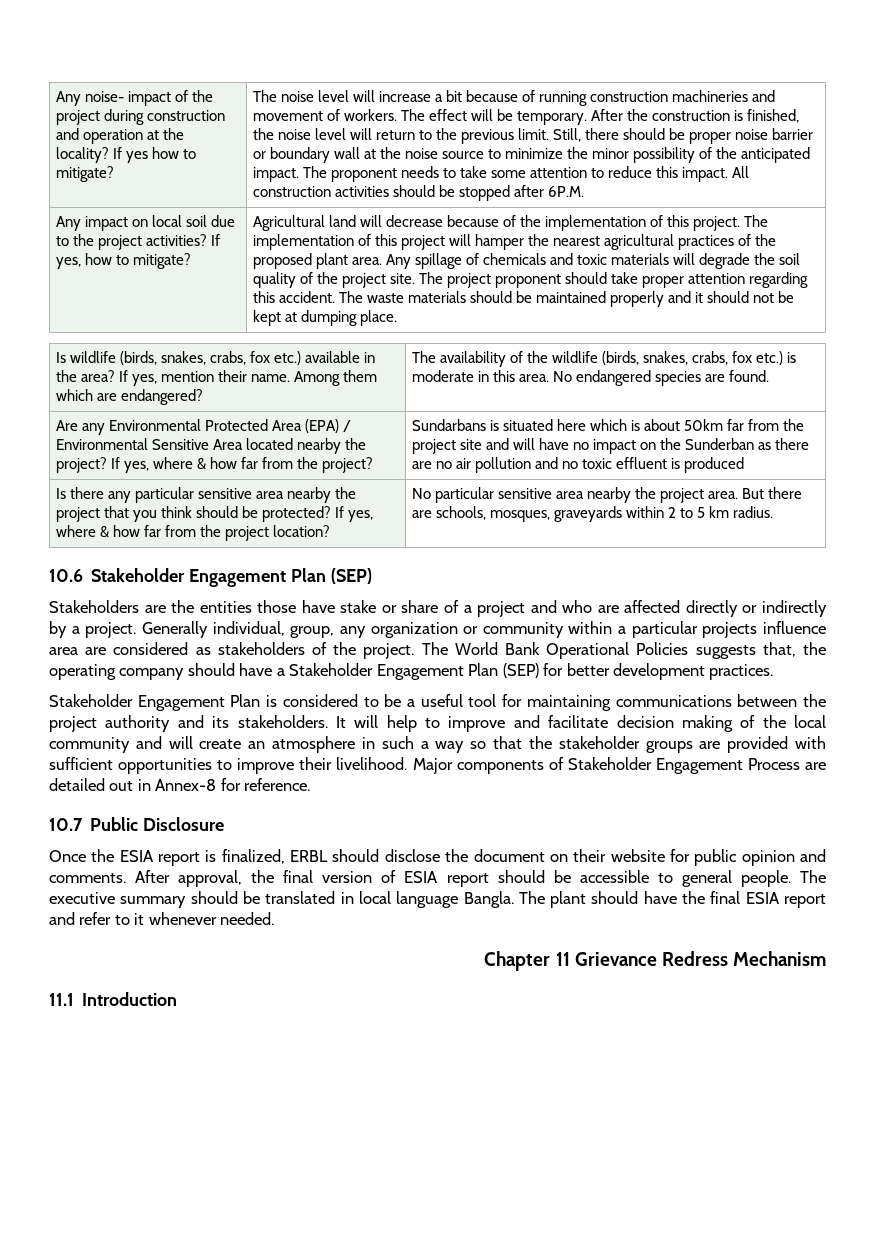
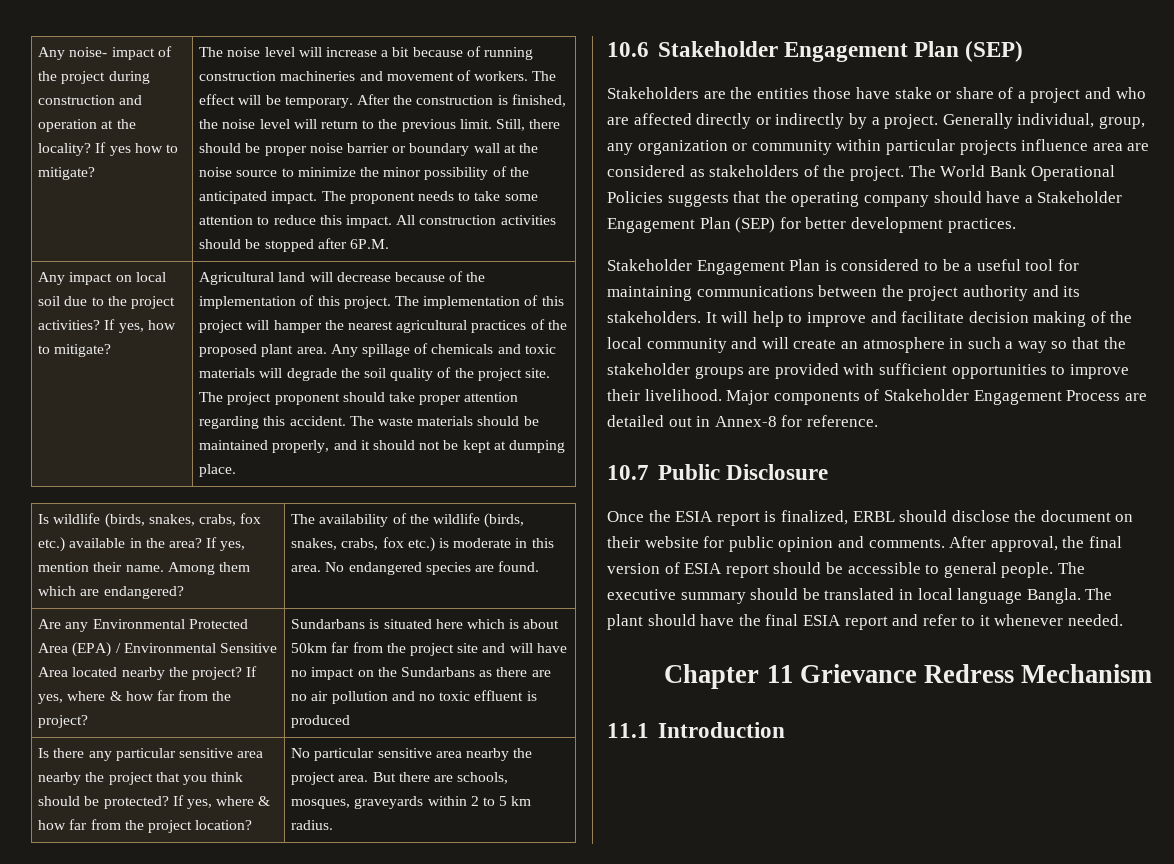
- The waste materials should be maintained properly and it should not be kept at dumping place.
+ The waste materials should be maintained properly, and it should not be kept at dumping place.
- Sundarbans is situated here which is about 50km far from the project site and will have no impact on the Sunderban as there are no air pollution and no toxic effluent is produced
+ Sundarbans is situated here which is about 50km far from the project site and will have no impact on the Sundarbans as there are no air pollution and no toxic effluent is produced
- Generally individual, group, any organization or community within a particular projects influence area are considered as stakeholders of the project.
+ Generally individual, group, any organization or community within particular projects influence area are considered as stakeholders of the project.
- The World Bank Operational Policies suggests that, the operating company should have a Stakeholder Engagement Plan (SEP) for better development practices.
+ The World Bank Operational Policies suggests that the operating company should have a Stakeholder Engagement Plan (SEP) for better development practices.

